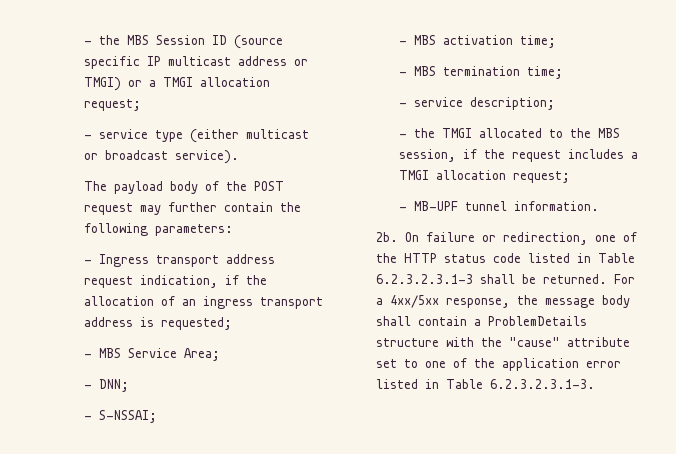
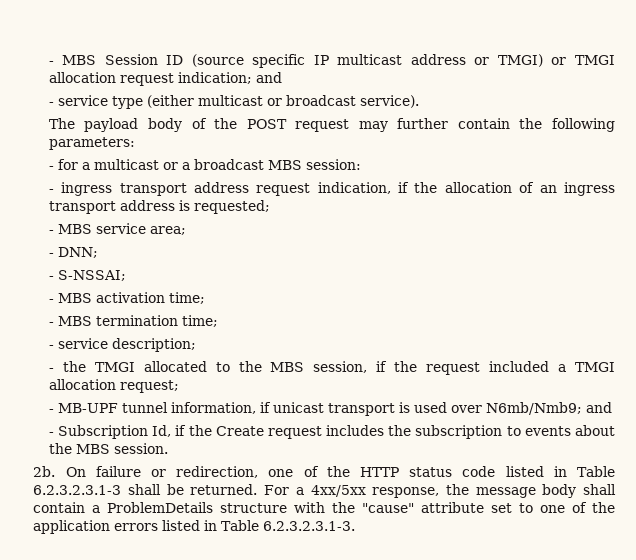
- - the MBS Session ID (source specific IP multicast address or TMGI) or a TMGI allocation request;
+ - MBS Session ID (source specific IP multicast address or TMGI) or TMGI allocation request indication; and
- - Ingress transport address request indication, if the allocation of an ingress transport address is requested;
+ - for a multicast or a broadcast MBS session:
+ - ingress transport address request indication, if the allocation of an ingress transport address is requested;
- - MBS Service Area;
+ - MBS service area;
- - the TMGI allocated to the MBS session, if the request includes a TMGI allocation request;
+ - the TMGI allocated to the MBS session, if the request included a TMGI allocation request;
- - MB-UPF tunnel information.
+ - MB-UPF tunnel information, if unicast transport is used over N6mb/Nmb9; and
+ - Subscription Id, if the Create request includes the subscription to events about the MBS session.
- For a 4xx/5xx response, the message body shall contain a ProblemDetails structure with the "cause" attribute set to one of the application error listed in Table 6.2.3.2.3.1-3.
+ For a 4xx/5xx response, the message body shall contain a ProblemDetails structure with the "cause" attribute set to one of the application errors listed in Table 6.2.3.2.3.1-3.

